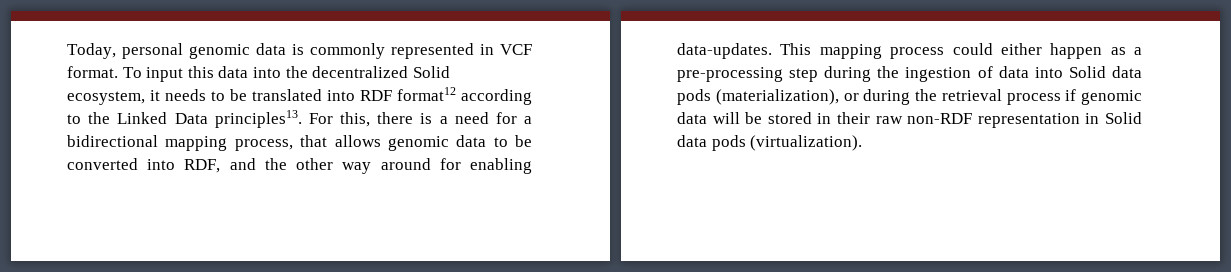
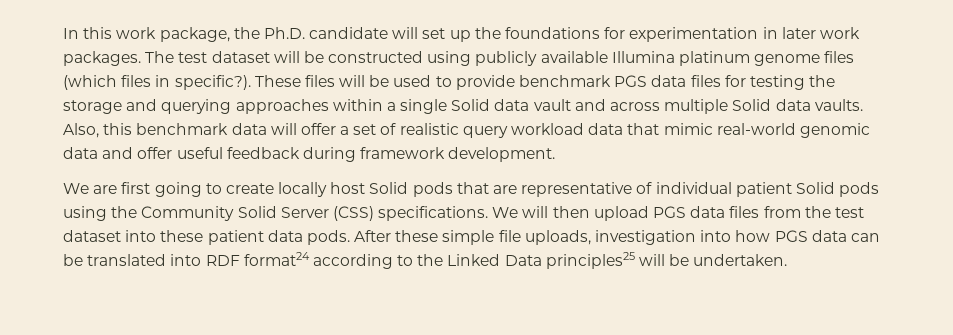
- Today, personal genomic data is commonly represented in VCF format. To input this data into the decentralized Solid ecosystem, it needs to be translated into RDF format12 according to the Linked Data principles13. For this, there is a need for a bidirectional mapping process, that allows genomic data to be converted into RDF, and the other way around for enabling data-updates. This mapping process could either happen as a pre-processing step during the ingestion of data into Solid data pods (materialization), or during the retrieval process if genomic data will be stored in their raw non-RDF representation in Solid data pods (virtualization).
+ In this work package, the Ph.D. candidate will set up the foundations for experimentation in later work packages. The test dataset will be constructed using publicly available Illumina platinum genome files (which files in specific?). These files will be used to provide benchmark PGS data files for testing the storage and querying approaches within a single Solid data vault and across multiple Solid data vaults. Also, this benchmark data will offer a set of realistic query workload data that mimic real-world genomic data and offer useful feedback during framework development.
+ We are first going to create locally host Solid pods that are representative of individual patient Solid pods using the Community Solid Server (CSS) specifications. We will then upload PGS data files from the test dataset into these patient data pods. After these simple file uploads, investigation into how PGS data can be translated into RDF format24 according to the Linked Data principles25 will be undertaken.

